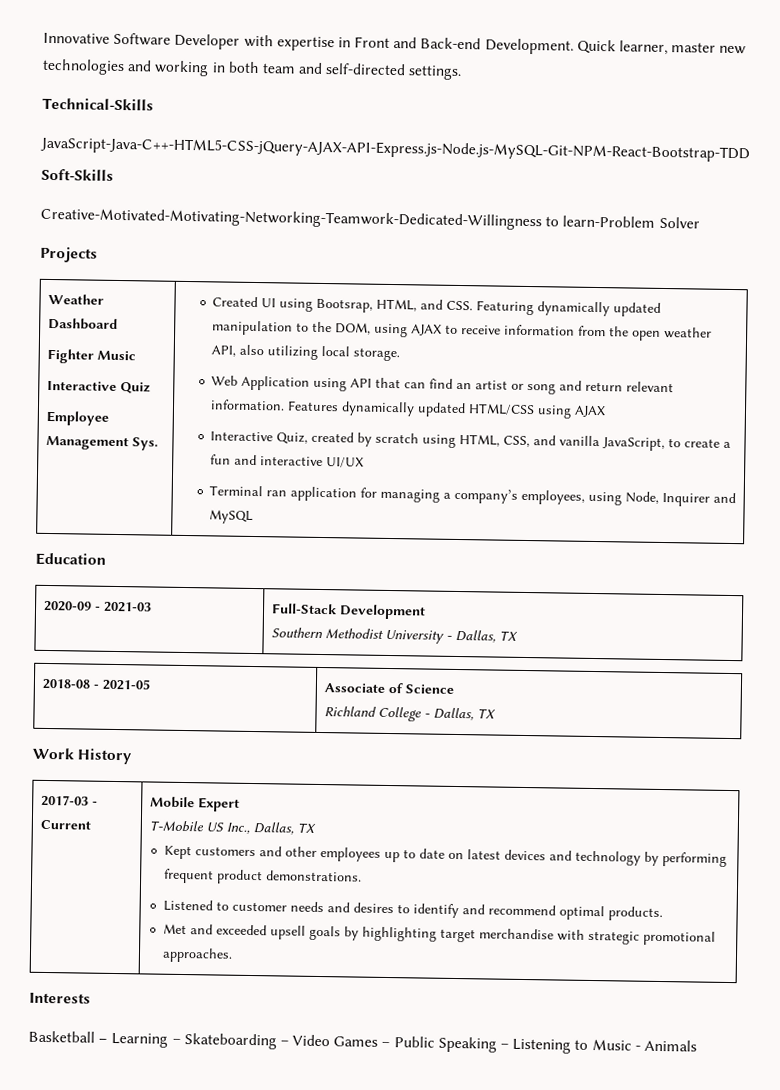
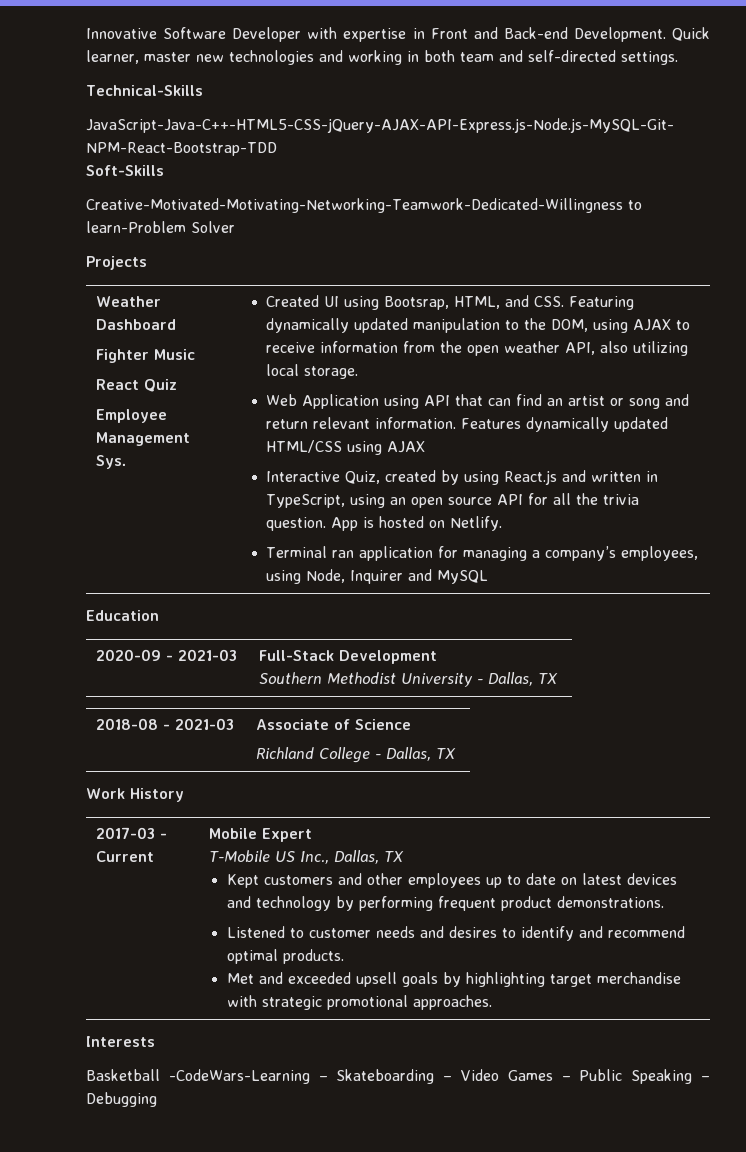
- Interactive Quiz
+ React Quiz
- Interactive Quiz, created by scratch using HTML, CSS, and vanilla JavaScript, to create a fun and interactive UI/UX
+ Interactive Quiz, created by using React.js and written in TypeScript, using an open source API for all the trivia question. App is hosted on Netlify.
- 2018-08 - 2021-05 | Associate of Science
+ 2018-08 - 2021-03 | Associate of Science
- Basketball – Learning – Skateboarding – Video Games – Public Speaking – Listening to Music - Animals
+ Basketball -CodeWars-Learning – Skateboarding – Video Games – Public Speaking – Debugging

